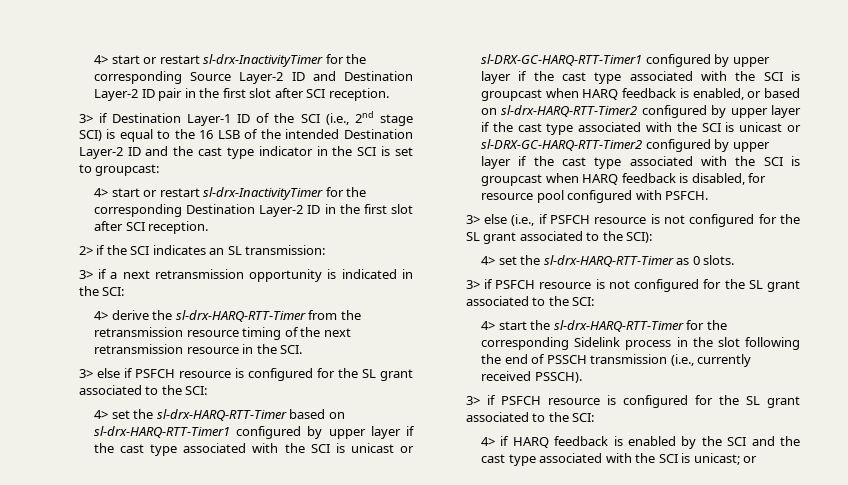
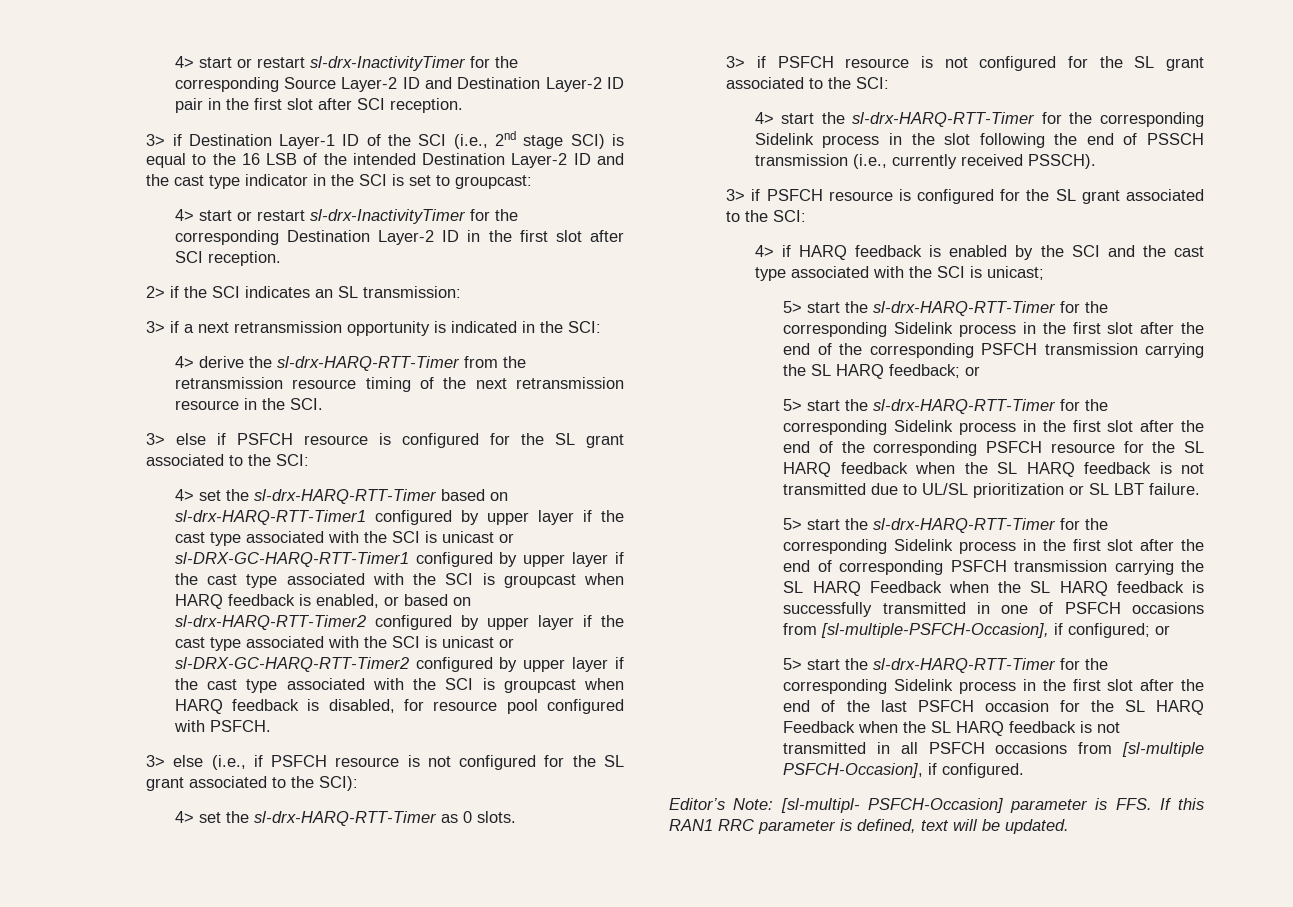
- 4> if HARQ feedback is enabled by the SCI and the cast type associated with the SCI is unicast; or
+ 4> if HARQ feedback is enabled by the SCI and the cast type associated with the SCI is unicast;
+ 5> start the sl-drx-HARQ-RTT-Timer for the corresponding Sidelink process in the first slot after the end of the corresponding PSFCH transmission carrying the SL HARQ feedback; or
+ 5> start the sl-drx-HARQ-RTT-Timer for the corresponding Sidelink process in the first slot after the end of the corresponding PSFCH resource for the SL HARQ feedback when the SL HARQ feedback is not transmitted due to UL/SL prioritization or SL LBT failure.
+ 5> start the sl-drx-HARQ-RTT-Timer for the corresponding Sidelink process in the first slot after the end of corresponding PSFCH transmission carrying the SL HARQ Feedback when the SL HARQ feedback is successfully transmitted in one of PSFCH occasions from [sl-multiple-PSFCH-Occasion], if configured; or
+ 5> start the sl-drx-HARQ-RTT-Timer for the corresponding Sidelink process in the first slot after the end of the last PSFCH occasion for the SL HARQ Feedback when the SL HARQ feedback is not transmitted in all PSFCH occasions from [sl-multiple PSFCH-Occasion], if configured.
+ Editor’s Note: [sl-multipl- PSFCH-Occasion] parameter is FFS. If this RAN1 RRC parameter is defined, text will be updated.

